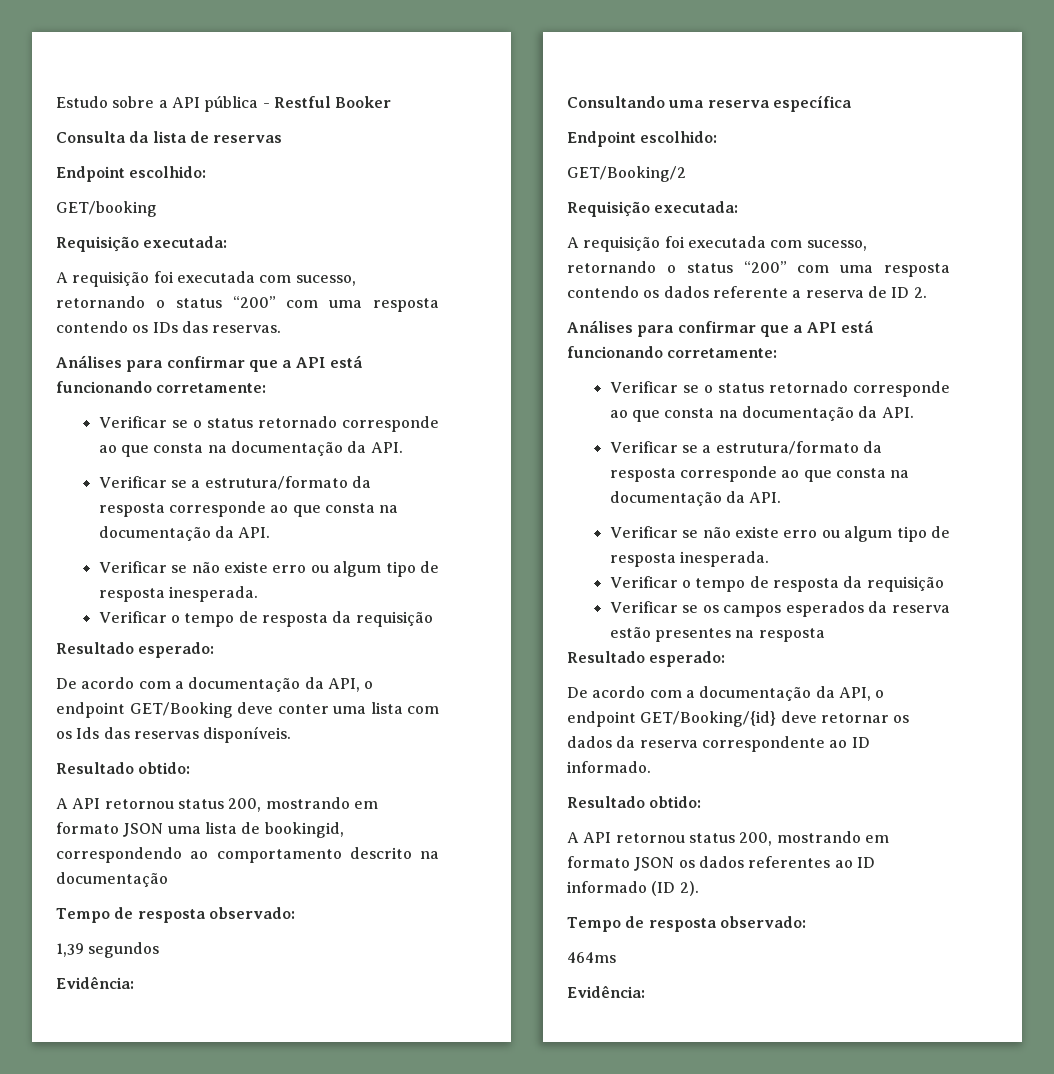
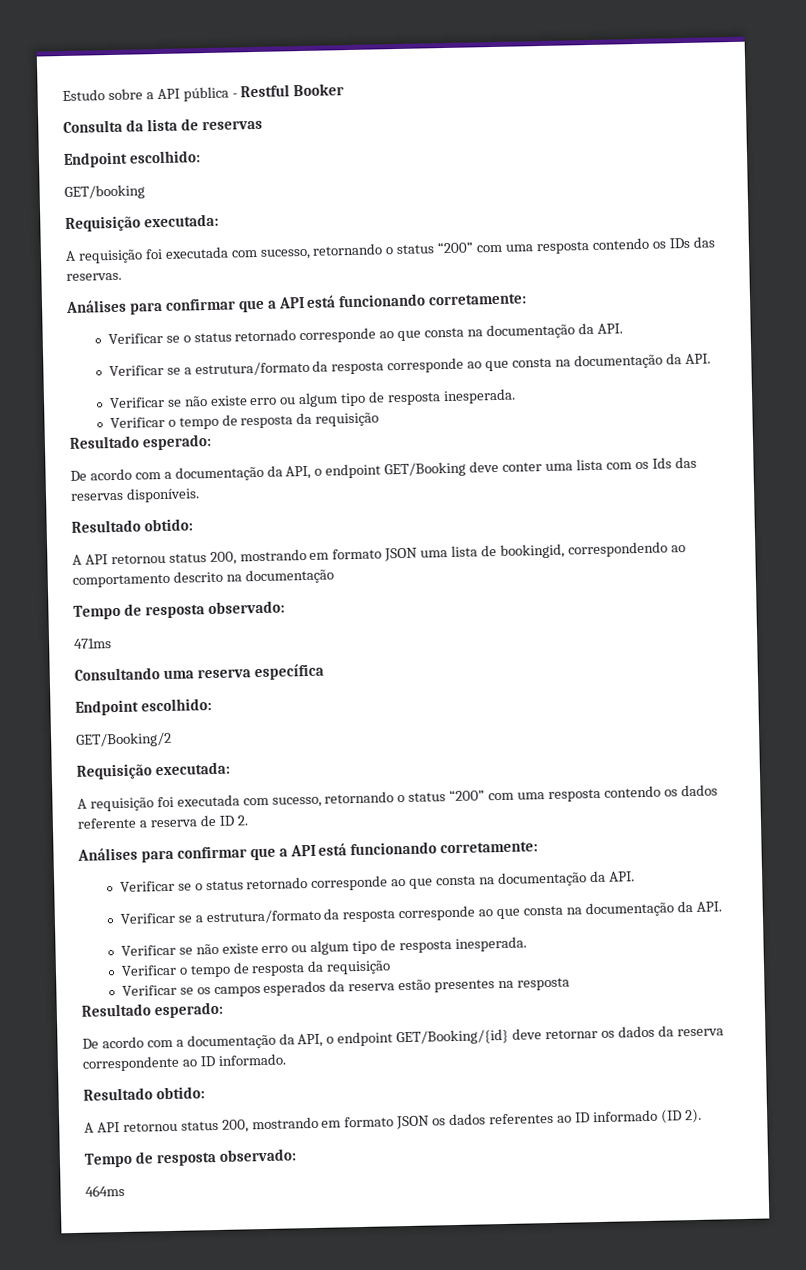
- 1,39 segundos
- Evidência:
+ 471ms
  464ms
- Evidência:

